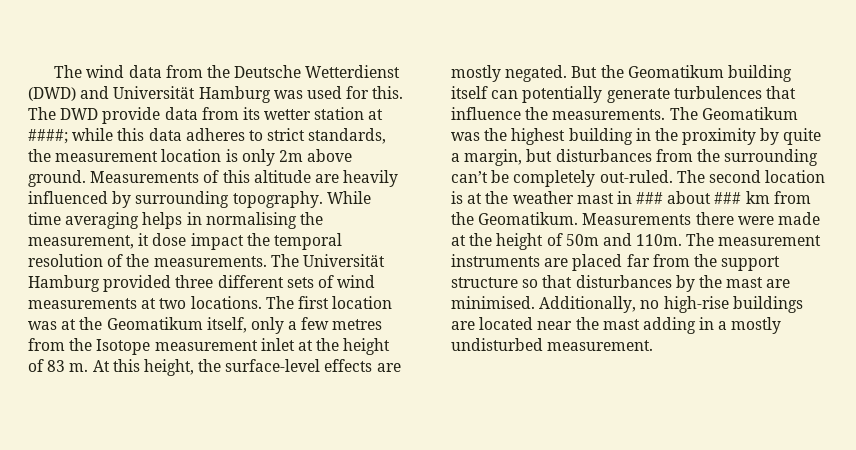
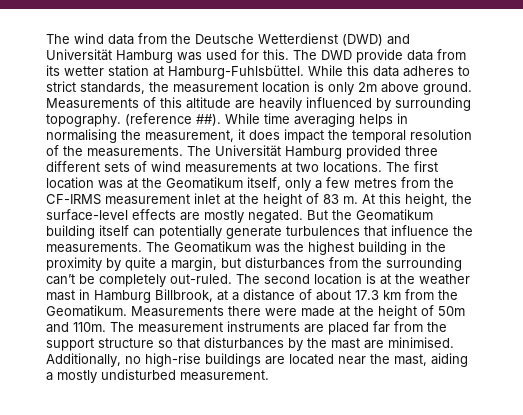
- The DWD provide data from its wetter station at ####; while this data adheres to strict standards, the measurement location is only 2m above ground.
+ The DWD provide data from its wetter station at Hamburg-Fuhlsbüttel. While this data adheres to strict standards, the measurement location is only 2m above ground.
+ (reference ##).
- While time averaging helps in normalising the measurement, it dose impact the temporal resolution of the measurements.
+ While time averaging helps in normalising the measurement, it does impact the temporal resolution of the measurements.
- The first location was at the Geomatikum itself, only a few metres from the Isotope measurement inlet at the height of 83 m.
+ The first location was at the Geomatikum itself, only a few metres from the CF-IRMS measurement inlet at the height of 83 m.
- The second location is at the weather mast in ### about ### km from the Geomatikum.
+ The second location is at the weather mast in Hamburg Billbrook, at a distance of about 17.3 km from the Geomatikum.
- Additionally, no high-rise buildings are located near the mast adding in a mostly undisturbed measurement.
+ Additionally, no high-rise buildings are located near the mast, aiding a mostly undisturbed measurement.

